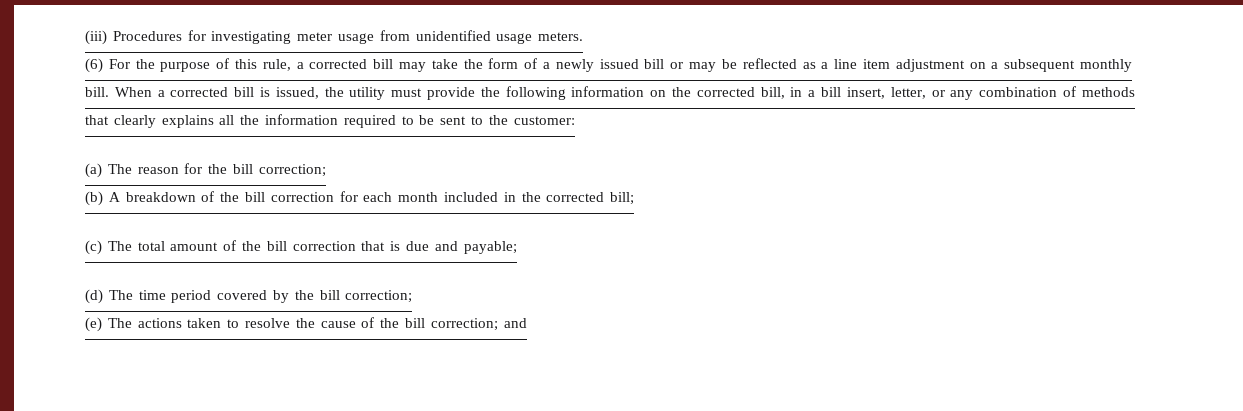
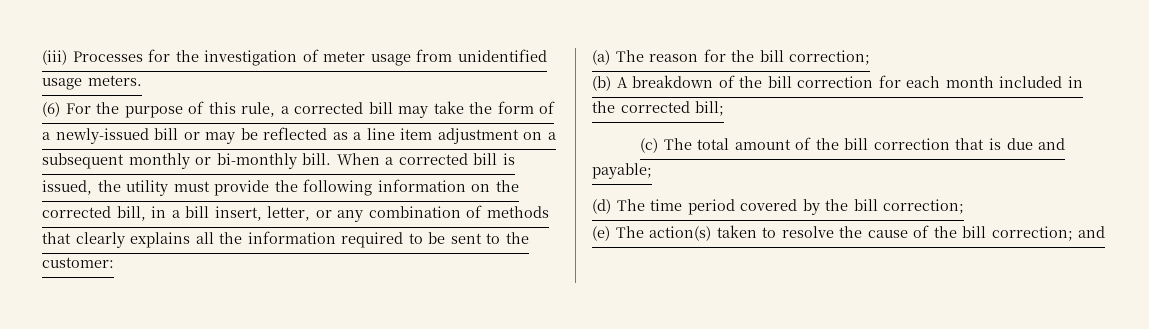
- (iii) Procedures for investigating meter usage from unidentified usage meters.
+ (iii) Processes for the investigation of meter usage from unidentified usage meters.
- (6) For the purpose of this rule, a corrected bill may take the form of a newly issued bill or may be reflected as a line item adjustment on a subsequent monthly bill.
+ (6) For the purpose of this rule, a corrected bill may take the form of a newly-issued bill or may be reflected as a line item adjustment on a subsequent monthly or bi-monthly bill.
- (e) The actions taken to resolve the cause of the bill correction; and
+ (e) The action(s) taken to resolve the cause of the bill correction; and

